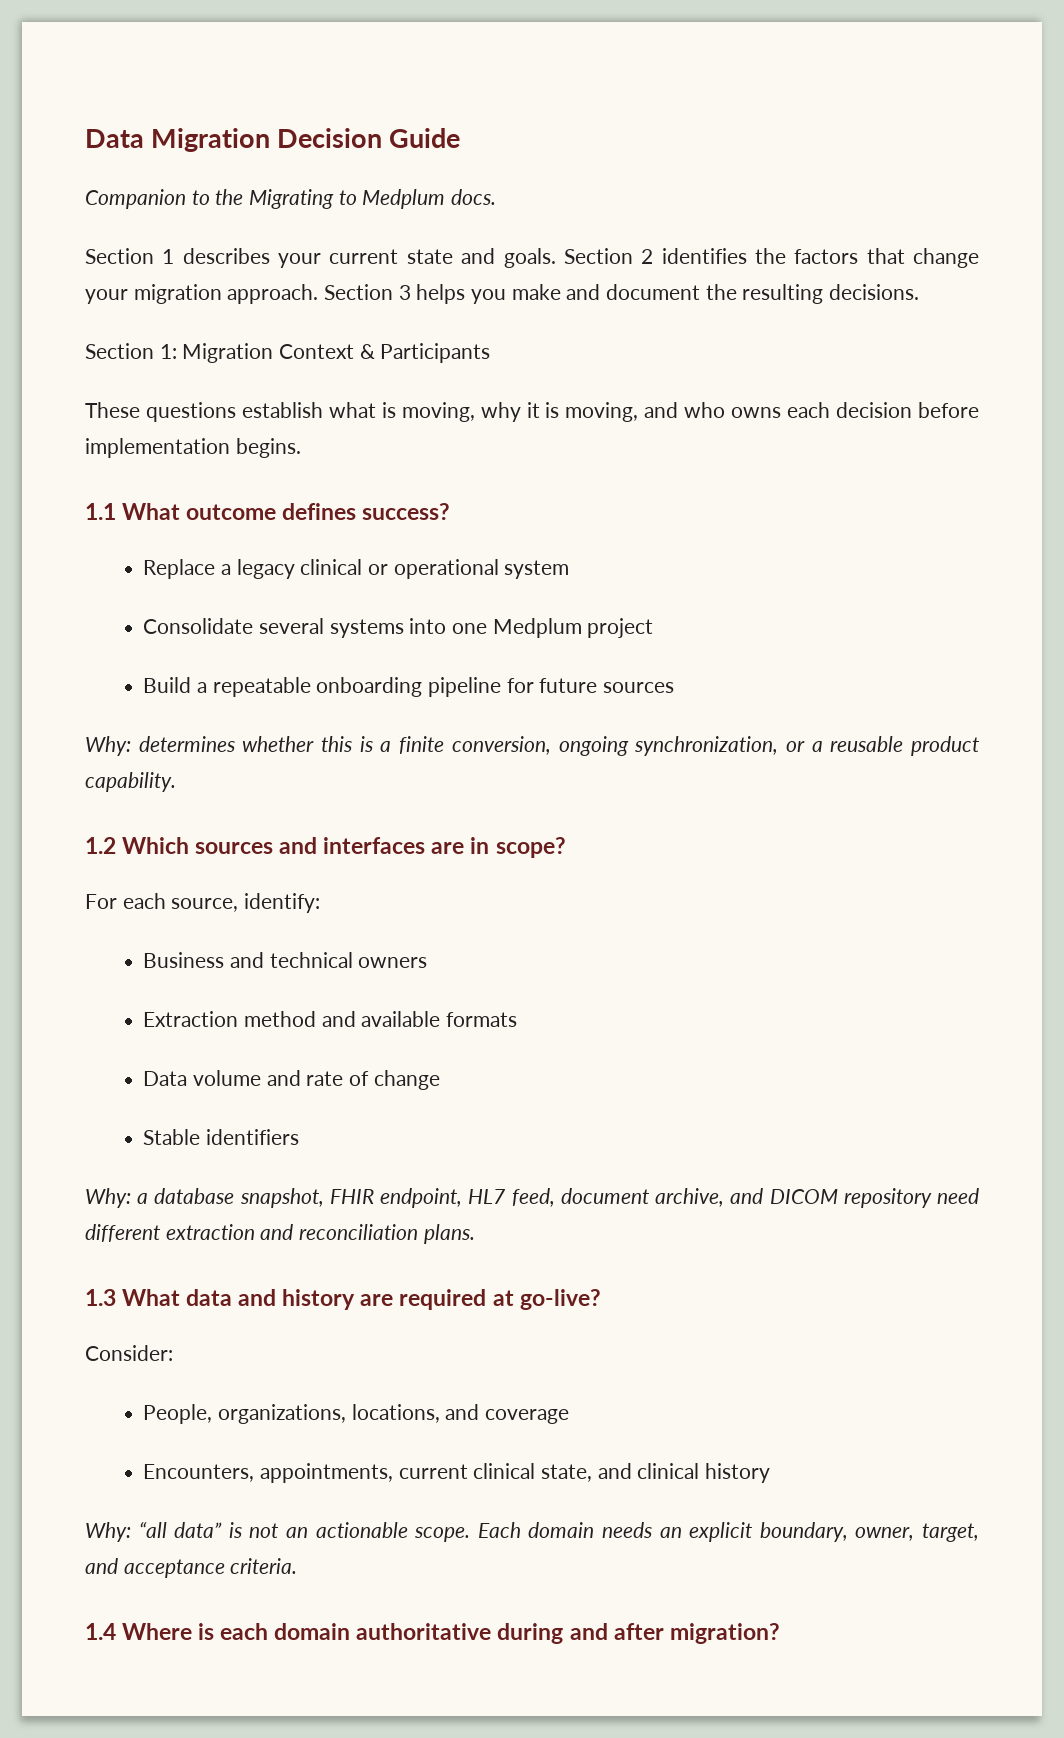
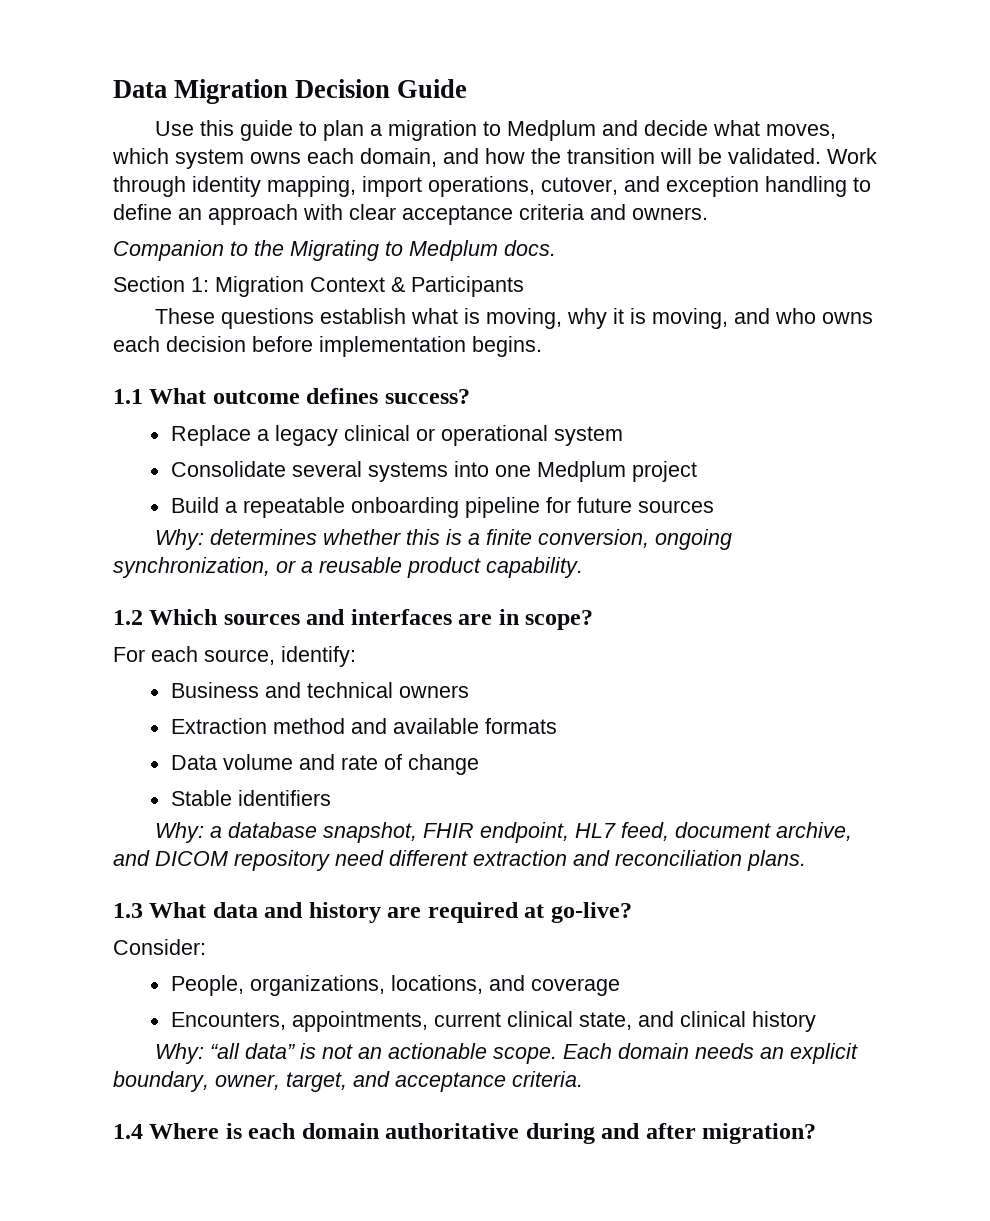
+ Use this guide to plan a migration to Medplum and decide what moves, which system owns each domain, and how the transition will be validated. Work through identity mapping, import operations, cutover, and exception handling to define an approach with clear acceptance criteria and owners.
- Section 1 describes your current state and goals. Section 2 identifies the factors that change your migration approach. Section 3 helps you make and document the resulting decisions.

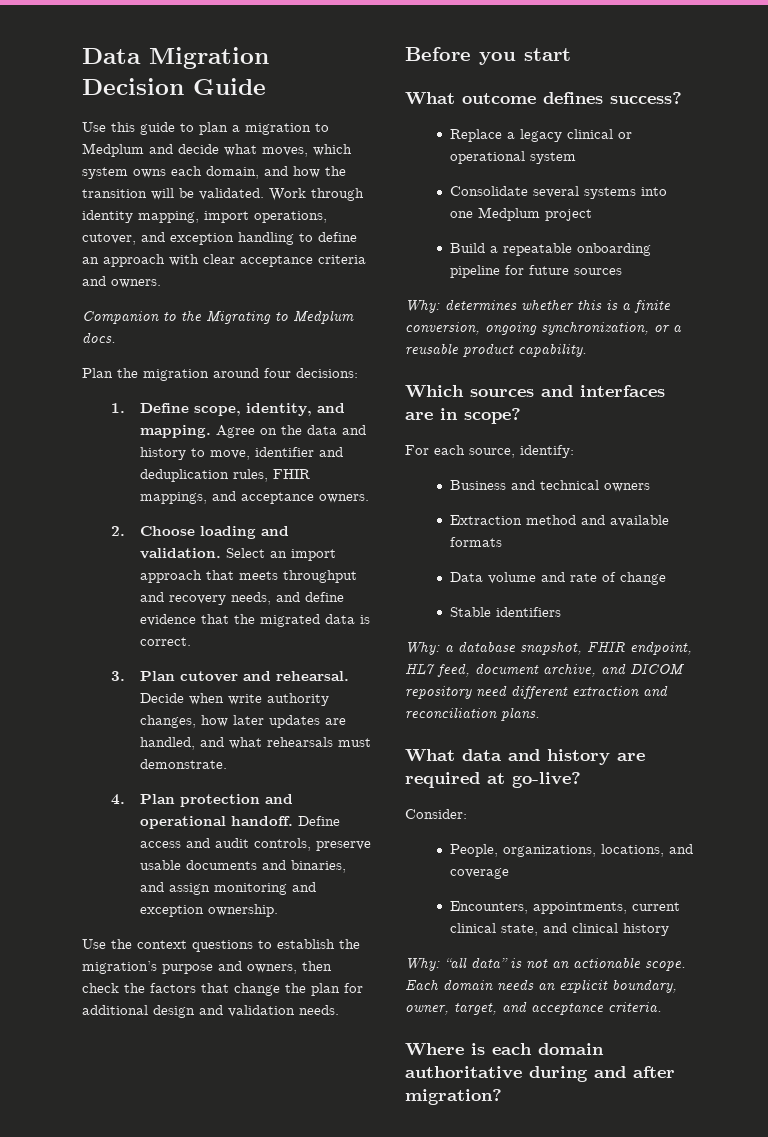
- Section 1: Migration Context & Participants
- These questions establish what is moving, why it is moving, and who owns each decision before implementation begins.
- 1.1 What outcome defines success?
+ Plan the migration around four decisions:
+ 1. Define scope, identity, and mapping. Agree on the data and history to move, identifier and deduplication rules, FHIR mappings, and acceptance owners.
+ 2. Choose loading and validation. Select an import approach that meets throughput and recovery needs, and define evidence that the migrated data is correct.
+ 3. Plan cutover and rehearsal. Decide when write authority changes, how later updates are handled, and what rehearsals must demonstrate.
+ 4. Plan protection and operational handoff. Define access and audit controls, preserve usable documents and binaries, and assign monitoring and exception ownership.
+ Use the context questions to establish the migration’s purpose and owners, then check the factors that change the plan for additional design and validation needs.
+ Before you start
+ What outcome defines success?
- 1.2 Which sources and interfaces are in scope?
+ Which sources and interfaces are in scope?
- 1.3 What data and history are required at go-live?
+ What data and history are required at go-live?
- 1.4 Where is each domain authoritative during and after migration?
+ Where is each domain authoritative during and after migration?

